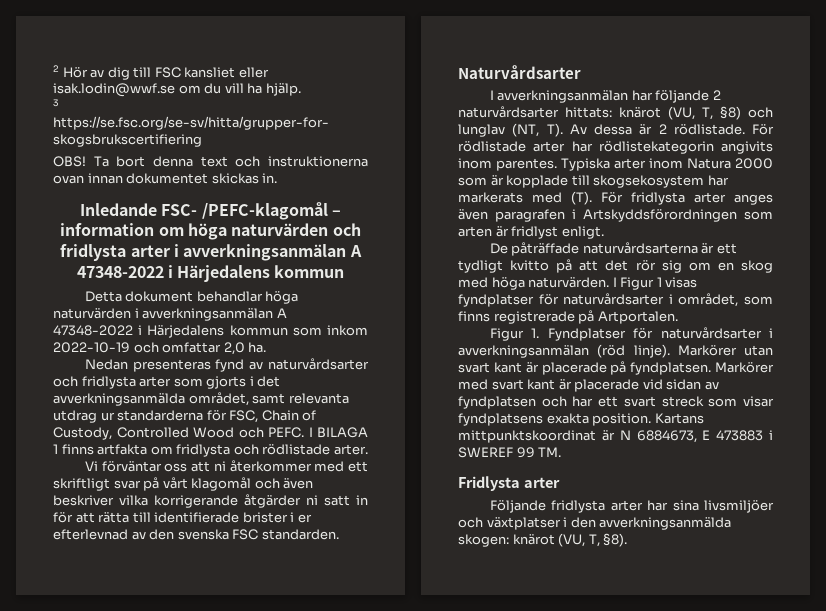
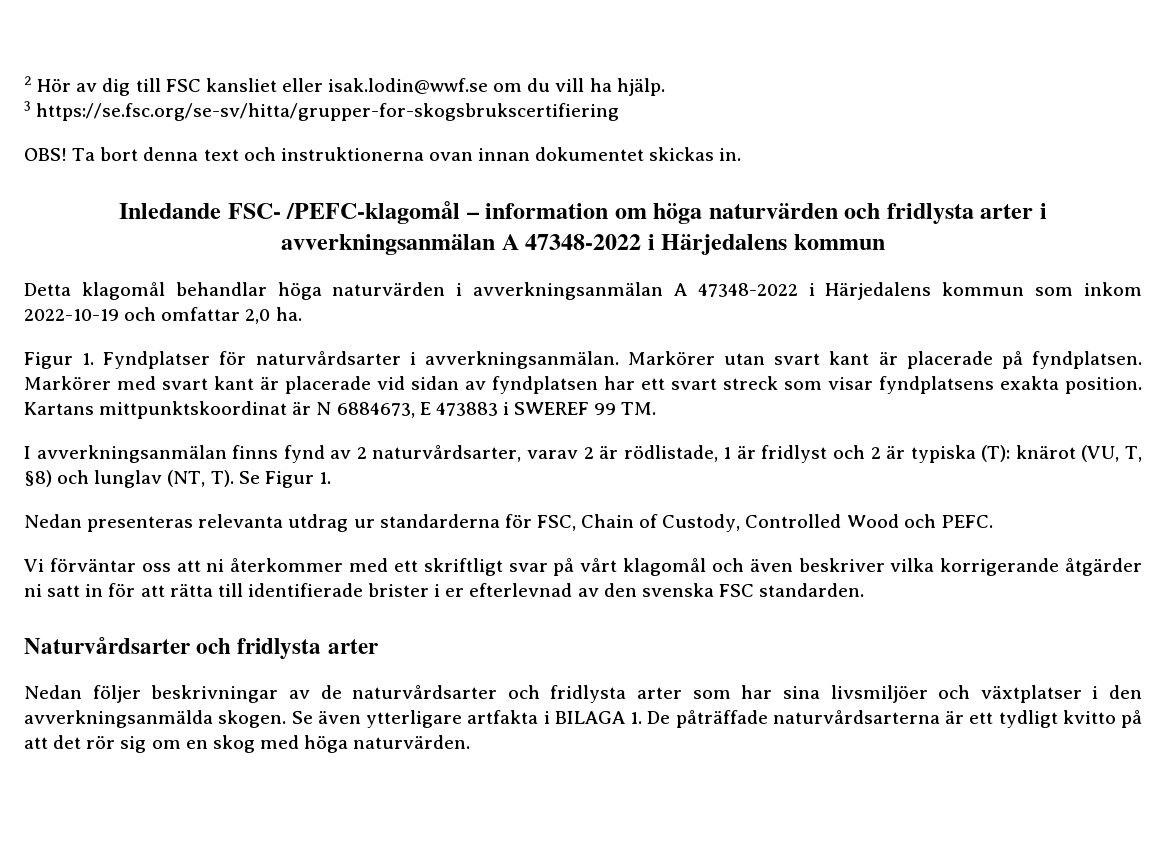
- Detta dokument behandlar höga naturvärden i avverkningsanmälan A 47348-2022 i Härjedalens kommun som inkom 2022-10-19 och omfattar 2,0 ha.
+ Detta klagomål behandlar höga naturvärden i avverkningsanmälan A 47348-2022 i Härjedalens kommun som inkom 2022-10-19 och omfattar 2,0 ha.
- Nedan presenteras fynd av naturvårdsarter och fridlysta arter som gjorts i det avverkningsanmälda området, samt relevanta utdrag ur standarderna för FSC, Chain of Custody, Controlled Wood och PEFC. I BILAGA 1 finns artfakta om fridlysta och rödlistade arter.
+ Figur 1. Fyndplatser för naturvårdsarter i avverkningsanmälan. Markörer utan svart kant är placerade på fyndplatsen. Markörer med svart kant är placerade vid sidan av fyndplatsen har ett svart streck som visar fyndplatsens exakta position. Kartans mittpunktskoordinat är N 6884673, E 473883 i SWEREF 99 TM.
+ I avverkningsanmälan finns fynd av 2 naturvårdsarter, varav 2 är rödlistade, 1 är fridlyst och 2 är typiska (T): knärot (VU, T, §8) och lunglav (NT, T). Se Figur 1.
+ Nedan presenteras relevanta utdrag ur standarderna för FSC, Chain of Custody, Controlled Wood och PEFC.
- Naturvårdsarter
- I avverkningsanmälan har följande 2 naturvårdsarter hittats: knärot (VU, T, §8) och lunglav (NT, T). Av dessa är 2 rödlistade. För rödlistade arter har rödlistekategorin angivits inom parentes. Typiska arter inom Natura 2000 som är kopplade till skogsekosystem har markerats med (T). För fridlysta arter anges även paragrafen i Artskyddsförordningen som arten är fridlyst enligt.
- De påträffade naturvårdsarterna är ett tydligt kvitto på att det rör sig om en skog med höga naturvärden. I Figur 1 visas fyndplatser för naturvårdsarter i området, som finns registrerade på Artportalen.
- Figur 1. Fyndplatser för naturvårdsarter i avverkningsanmälan (röd linje). Markörer utan svart kant är placerade på fyndplatsen. Markörer med svart kant är placerade vid sidan av fyndplatsen och har ett svart streck som visar fyndplatsens exakta position. Kartans mittpunktskoordinat är N 6884673, E 473883 i SWEREF 99 TM.
- Fridlysta arter
- Följande fridlysta arter har sina livsmiljöer och växtplatser i den avverkningsanmälda skogen: knärot (VU, T, §8).
+ Naturvårdsarter och fridlysta arter
+ Nedan följer beskrivningar av de naturvårdsarter och fridlysta arter som har sina livsmiljöer och växtplatser i den avverkningsanmälda skogen. Se även ytterligare artfakta i BILAGA 1. De påträffade naturvårdsarterna är ett tydligt kvitto på att det rör sig om en skog med höga naturvärden.

